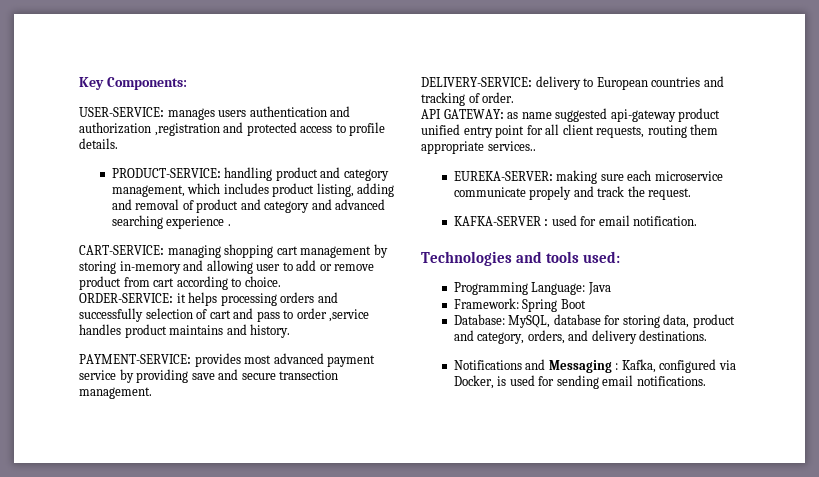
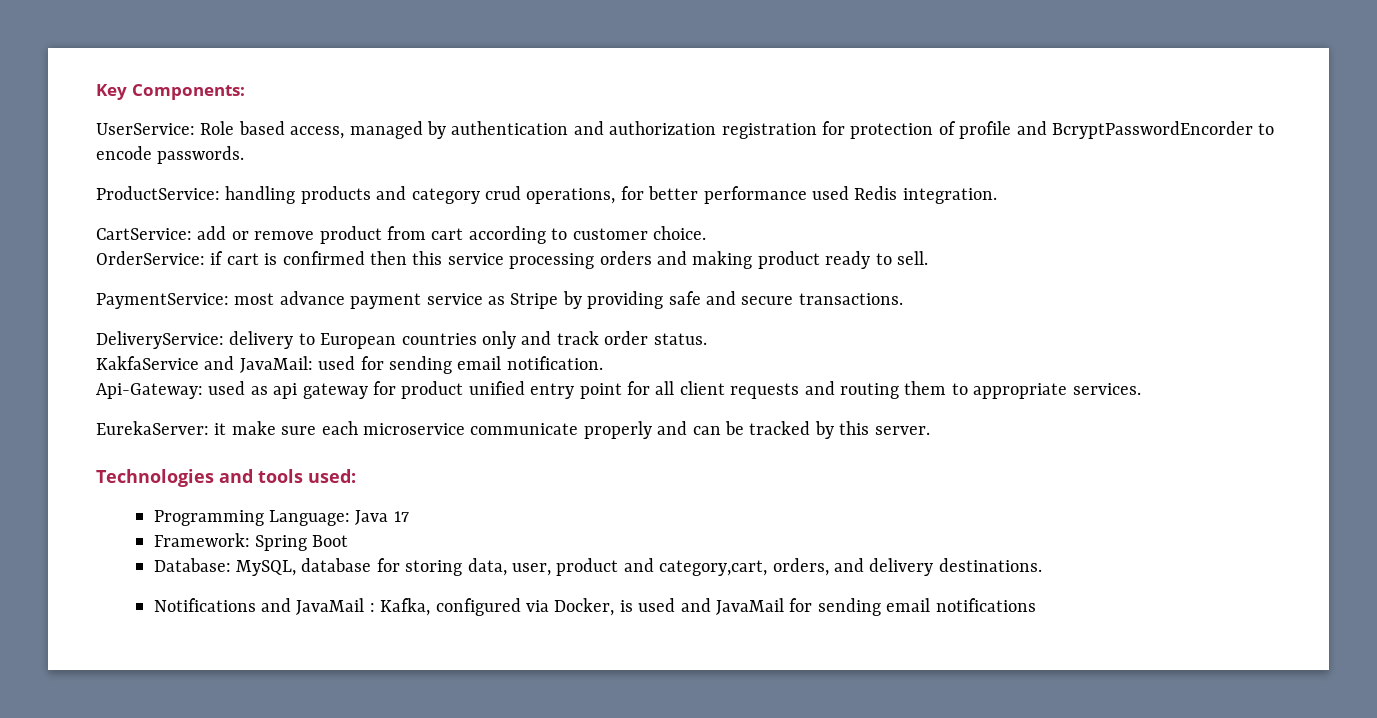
- USER-SERVICE: manages users authentication and authorization ,registration and protected access to profile details.
- PRODUCT-SERVICE: handling product and category management, which includes product listing, adding and removal of product and category and advanced searching experience .
- CART-SERVICE: managing shopping cart management by storing in-memory and allowing user to add or remove product from cart according to choice.
+ UserService: Role based access, managed by authentication and authorization registration for protection of profile and BcryptPasswordEncorder to encode passwords.
+ ProductService: handling products and category crud operations, for better performance used Redis integration.
+ CartService: add or remove product from cart according to customer choice.
- ORDER-SERVICE: it helps processing orders and successfully selection of cart and pass to order ,service handles product maintains and history.
- PAYMENT-SERVICE: provides most advanced payment service by providing save and secure transection management.
- DELIVERY-SERVICE: delivery to European countries and tracking of order.
- API GATEWAY: as name suggested api-gateway product unified entry point for all client requests, routing them appropriate services..
- EUREKA-SERVER: making sure each microservice communicate propely and track the request.
- KAFKA-SERVER : used for email notification.
+ OrderService: if cart is confirmed then this service processing orders and making product ready to sell.
+ PaymentService: most advance payment service as Stripe by providing safe and secure transactions.
+ DeliveryService: delivery to European countries only and track order status.
+ KakfaService and JavaMail: used for sending email notification.
+ Api-Gateway: used as api gateway for product unified entry point for all client requests and routing them to appropriate services.
+ EurekaServer: it make sure each microservice communicate properly and can be tracked by this server.
- Programming Language: Java
+ Programming Language: Java 17
- Database: MySQL, database for storing data, product and category, orders, and delivery destinations.
+ Database: MySQL, database for storing data, user, product and category,cart, orders, and delivery destinations.
- Notifications and Messaging : Kafka, configured via Docker, is used for sending email notifications.
+ Notifications and JavaMail : Kafka, configured via Docker, is used and JavaMail for sending email notifications

